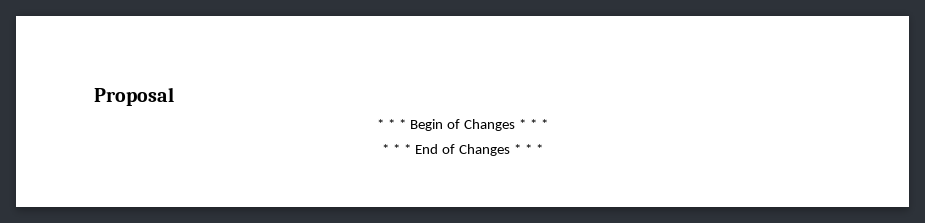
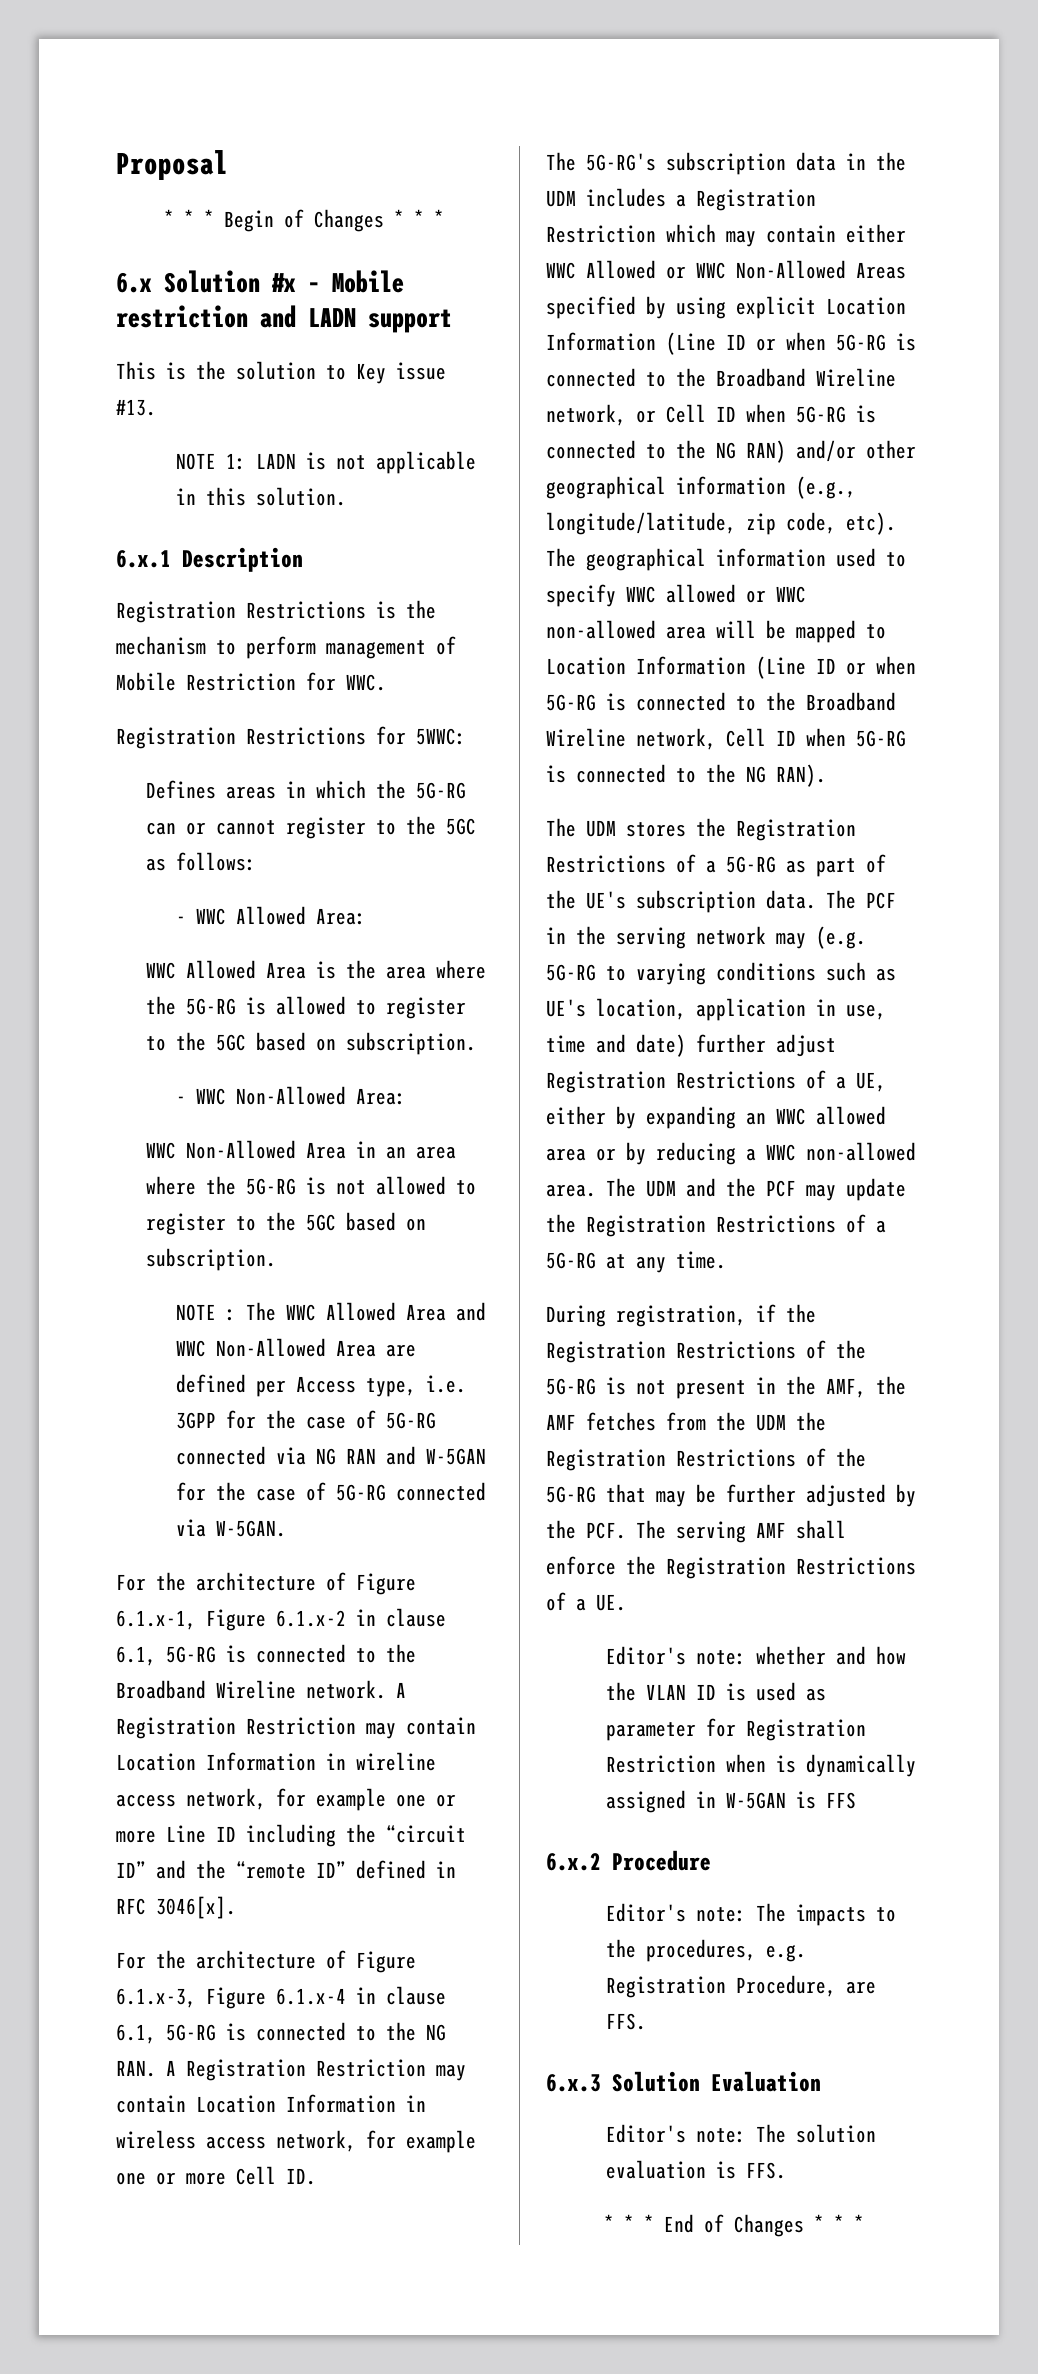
+ 6.x Solution #x – Mobile restriction and LADN support
+ This is the solution to Key issue #13.
+ NOTE 1: LADN is not applicable in this solution.
+ 6.x.1 Description
+ Registration Restrictions is the mechanism to perform management of Mobile Restriction for WWC.
+ Registration Restrictions for 5WWC:
+ Defines areas in which the 5G-RG can or cannot register to the 5GC as follows:
+ - WWC Allowed Area:
+ WWC Allowed Area is the area where the 5G-RG is allowed to register to the 5GC based on subscription.
+ - WWC Non-Allowed Area:
+ WWC Non-Allowed Area in an area where the 5G-RG is not allowed to register to the 5GC based on subscription.
+ NOTE : The WWC Allowed Area and WWC Non-Allowed Area are defined per Access type, i.e. 3GPP for the case of 5G-RG connected via NG RAN and W-5GAN for the case of 5G-RG connected via W-5GAN.
+ For the architecture of Figure 6.1.x-1, Figure 6.1.x-2 in clause 6.1, 5G-RG is connected to the Broadband Wireline network. A Registration Restriction may contain Location Information in wireline access network, for example one or more Line ID including the “circuit ID” and the “remote ID” defined in RFC 3046[x].
+ For the architecture of Figure 6.1.x-3, Figure 6.1.x-4 in clause 6.1, 5G-RG is connected to the NG RAN. A Registration Restriction may contain Location Information in wireless access network, for example one or more Cell ID.
+ The 5G-RG's subscription data in the UDM includes a Registration Restriction which may contain either WWC Allowed or WWC Non-Allowed Areas specified by using explicit Location Information (Line ID or when 5G-RG is connected to the Broadband Wireline network, or Cell ID when 5G-RG is connected to the NG RAN) and/or other geographical information (e.g., longitude/latitude, zip code, etc). The geographical information used to specify WWC allowed or WWC non-allowed area will be mapped to Location Information (Line ID or when 5G-RG is connected to the Broadband Wireline network, Cell ID when 5G-RG is connected to the NG RAN).
+ The UDM stores the Registration Restrictions of a 5G-RG as part of the UE's subscription data. The PCF in the serving network may (e.g. 5G-RG to varying conditions such as UE's location, application in use, time and date) further adjust Registration Restrictions of a UE, either by expanding an WWC allowed area or by reducing a WWC non-allowed area. The UDM and the PCF may update the Registration Restrictions of a 5G-RG at any time.
+ During registration, if the Registration Restrictions of the 5G-RG is not present in the AMF, the AMF fetches from the UDM the Registration Restrictions of the 5G-RG that may be further adjusted by the PCF. The serving AMF shall enforce the Registration Restrictions of a UE.
+ Editor's note: whether and how the VLAN ID is used as parameter for Registration Restriction when is dynamically assigned in W-5GAN is FFS
+ 6.x.2 Procedure
+ Editor's note: The impacts to the procedures, e.g. Registration Procedure, are FFS.
+ 6.x.3 Solution Evaluation
+ Editor's note: The solution evaluation is FFS.

